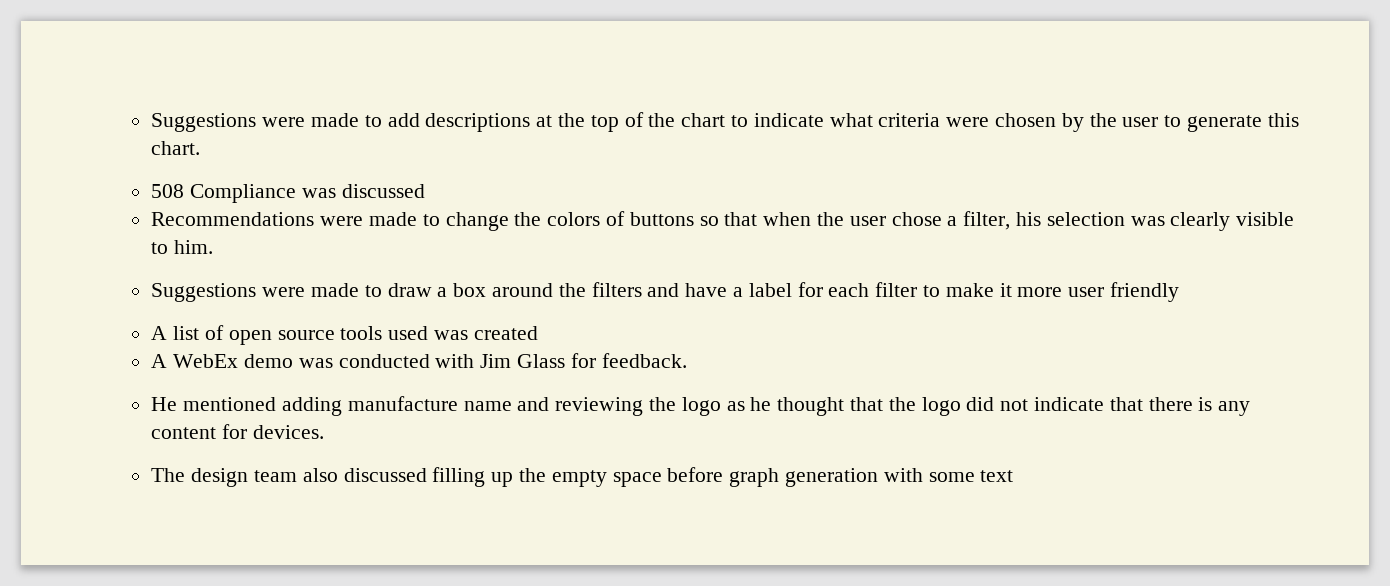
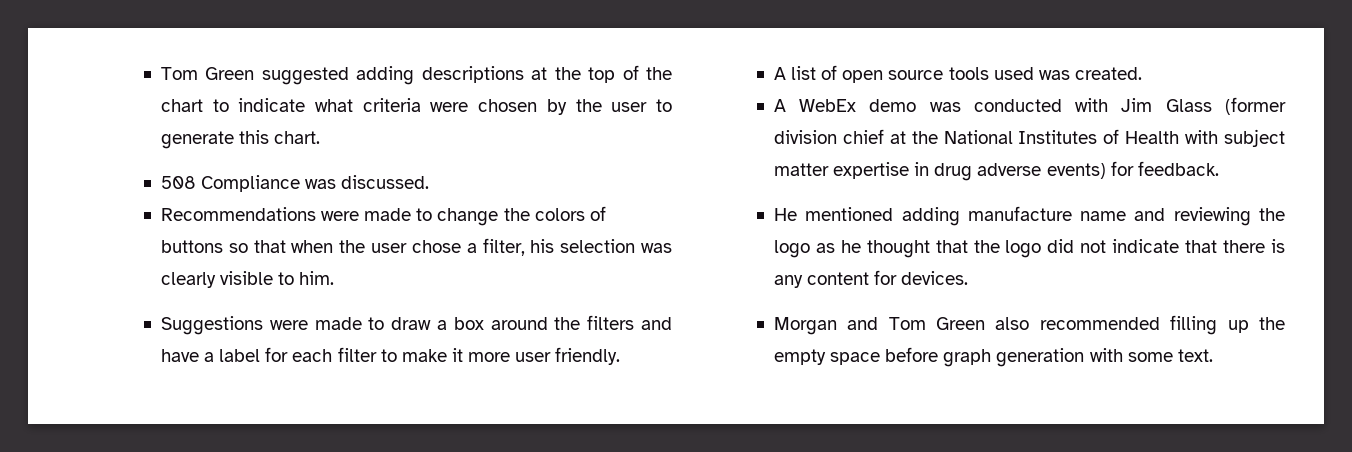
- Suggestions were made to add descriptions at the top of the chart to indicate what criteria were chosen by the user to generate this chart.
+ Tom Green suggested adding descriptions at the top of the chart to indicate what criteria were chosen by the user to generate this chart.
- 508 Compliance was discussed
+ 508 Compliance was discussed.
- Suggestions were made to draw a box around the filters and have a label for each filter to make it more user friendly
+ Suggestions were made to draw a box around the filters and have a label for each filter to make it more user friendly.
- A list of open source tools used was created
+ A list of open source tools used was created.
- A WebEx demo was conducted with Jim Glass for feedback.
+ A WebEx demo was conducted with Jim Glass (former division chief at the National Institutes of Health with subject matter expertise in drug adverse events) for feedback.
- The design team also discussed filling up the empty space before graph generation with some text
+ Morgan and Tom Green also recommended filling up the empty space before graph generation with some text.

